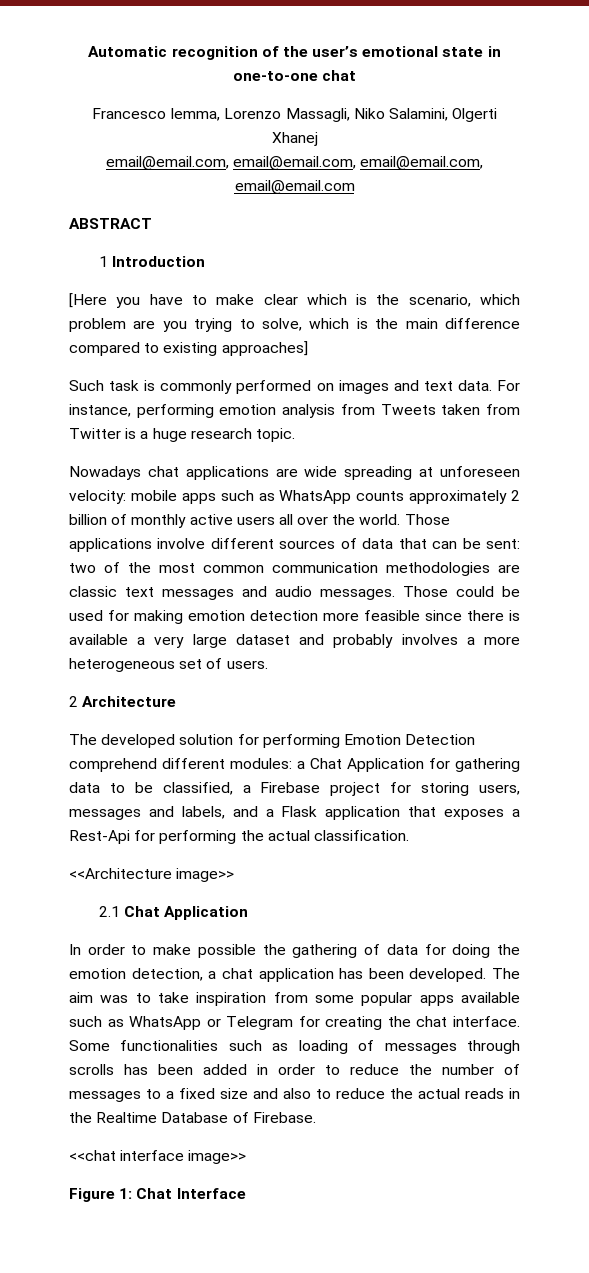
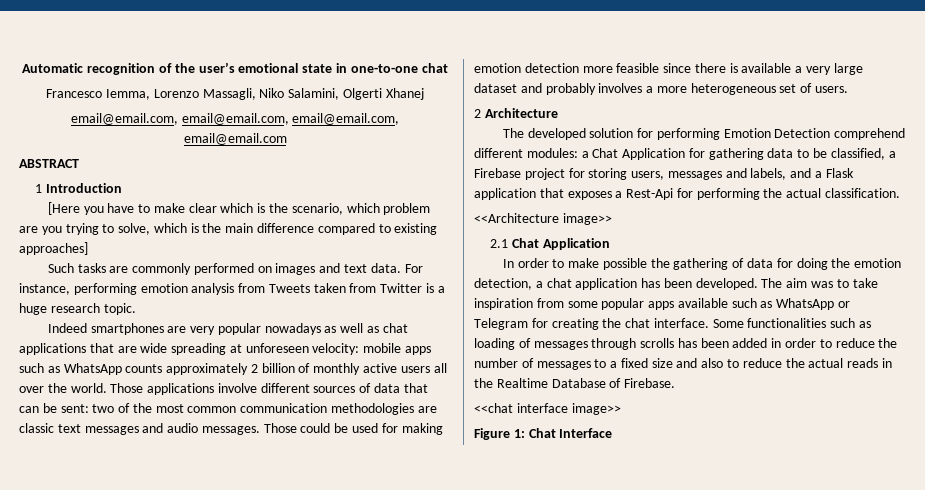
- Such task is commonly performed on images and text data.
+ Such tasks are commonly performed on images and text data.
- Nowadays chat applications are wide spreading at unforeseen velocity: mobile apps such as WhatsApp counts approximately 2 billion of monthly active users all over the world.
+ Indeed smartphones are very popular nowadays as well as chat applications that are wide spreading at unforeseen velocity: mobile apps such as WhatsApp counts approximately 2 billion of monthly active users all over the world.

